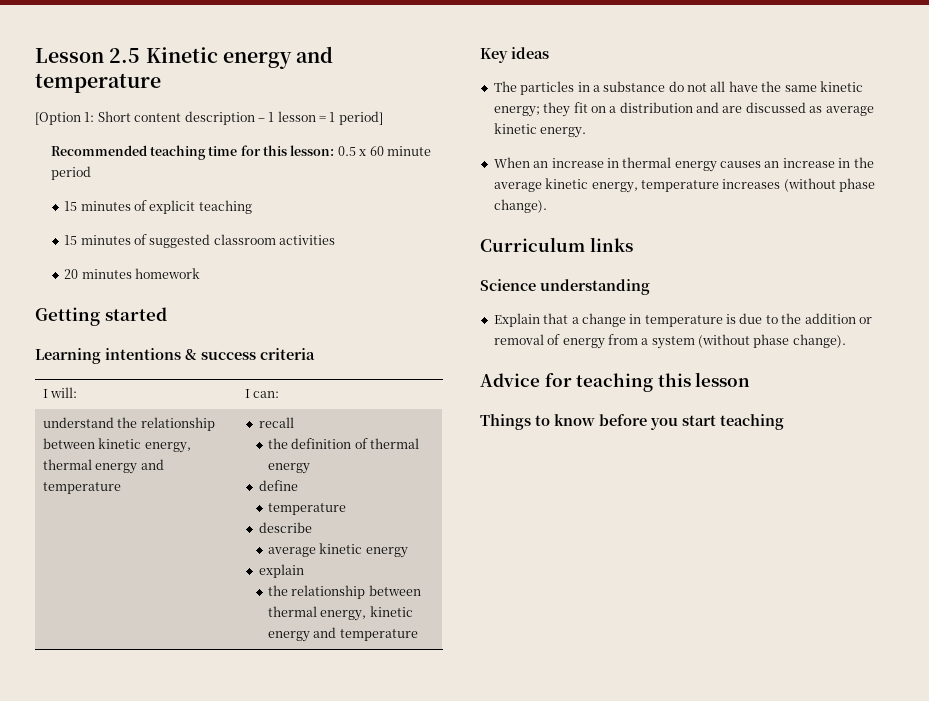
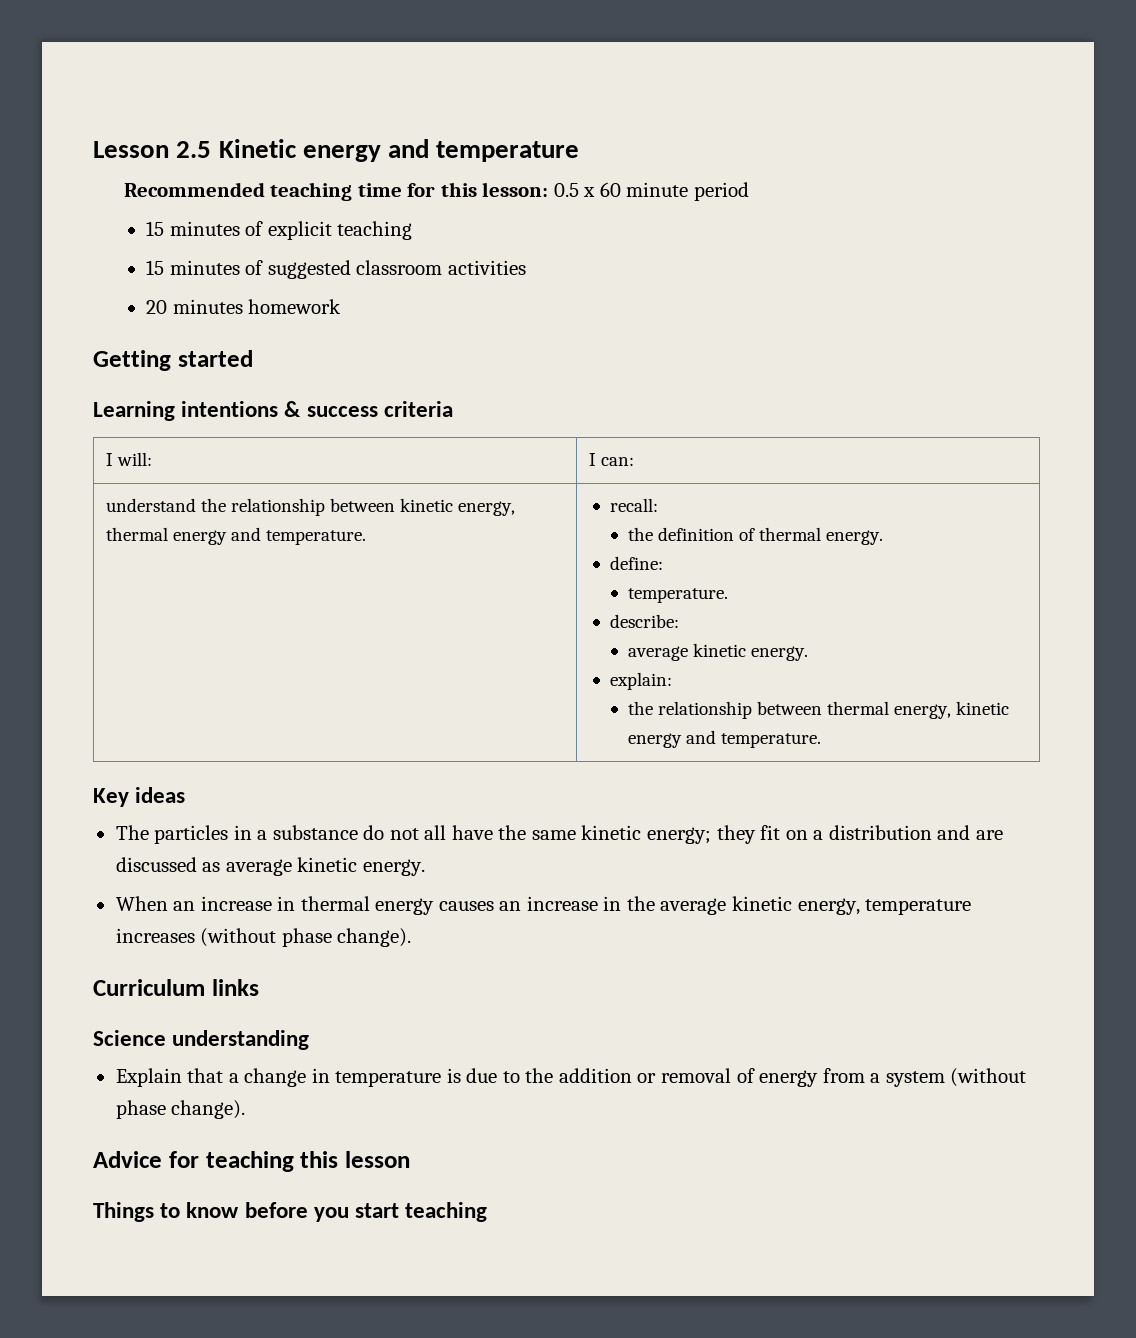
- [Option 1: Short content description – 1 lesson = 1 period]
- understand the relationship between kinetic energy, thermal energy and temperature | recall
- the definition of thermal energy
- define
- temperature
- describe
- average kinetic energy
- explain
- the relationship between thermal energy, kinetic energy and temperature
+ understand the relationship between kinetic energy, thermal energy and temperature. | recall:
+ the definition of thermal energy.
+ define:
+ temperature.
+ describe:
+ average kinetic energy.
+ explain:
+ the relationship between thermal energy, kinetic energy and temperature.

